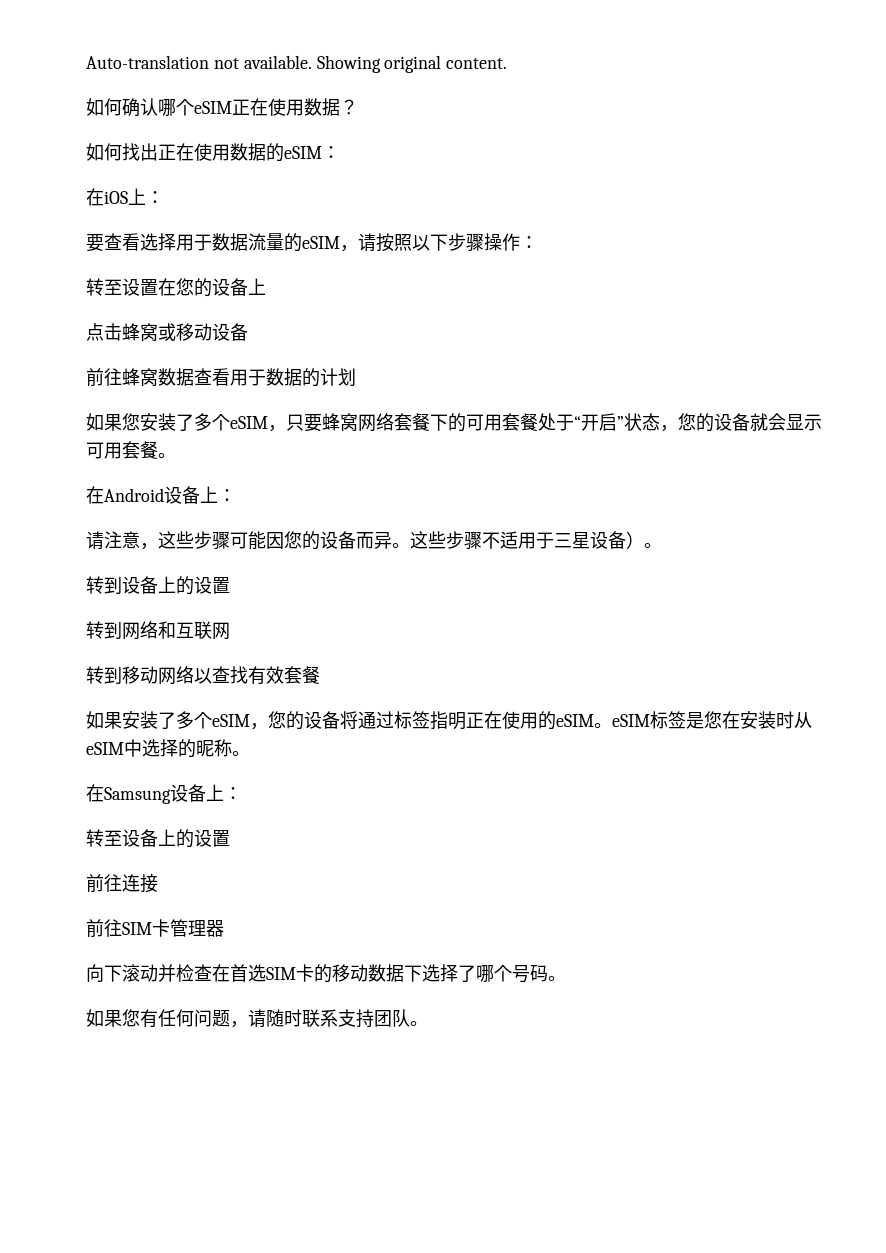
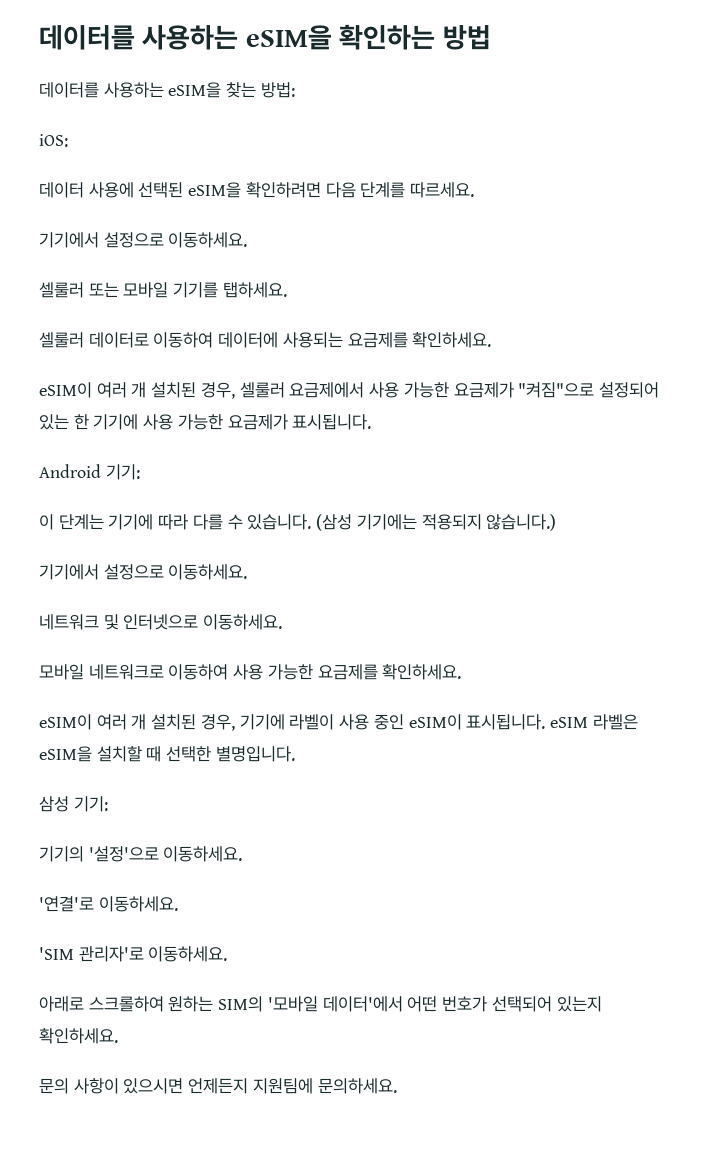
- Auto-translation not available. Showing original content.
- 如何确认哪个eSIM正在使用数据？
- 如何找出正在使用数据的eSIM：
- 在iOS上：
- 要查看选择用于数据流量的eSIM，请按照以下步骤操作：
- 转至设置在您的设备上
- 点击蜂窝或移动设备
- 前往蜂窝数据查看用于数据的计划
- 如果您安装了多个eSIM，只要蜂窝网络套餐下的可用套餐处于“开启”状态，您的设备就会显示可用套餐。
- 在Android设备上：
- 请注意，这些步骤可能因您的设备而异。这些步骤不适用于三星设备）。
- 转到设备上的设置
- 转到网络和互联网
- 转到移动网络以查找有效套餐
- 如果安装了多个eSIM，您的设备将通过标签指明正在使用的eSIM。eSIM标签是您在安装时从eSIM中选择的昵称。
- 在Samsung设备上：
- 转至设备上的设置
- 前往连接
- 前往SIM卡管理器
- 向下滚动并检查在首选SIM卡的移动数据下选择了哪个号码。
- 如果您有任何问题，请随时联系支持团队。
+ 데이터를 사용하는 eSIM을 확인하는 방법
+ 데이터를 사용하는 eSIM을 찾는 방법:
+ iOS:
+ 데이터 사용에 선택된 eSIM을 확인하려면 다음 단계를 따르세요.
+ 기기에서 설정으로 이동하세요.
+ 셀룰러 또는 모바일 기기를 탭하세요.
+ 셀룰러 데이터로 이동하여 데이터에 사용되는 요금제를 확인하세요.
+ eSIM이 여러 개 설치된 경우, 셀룰러 요금제에서 사용 가능한 요금제가 "켜짐"으로 설정되어 있는 한 기기에 사용 가능한 요금제가 표시됩니다.
+ Android 기기:
+ 이 단계는 기기에 따라 다를 수 있습니다. (삼성 기기에는 적용되지 않습니다.)
+ 기기에서 설정으로 이동하세요.
+ 네트워크 및 인터넷으로 이동하세요.
+ 모바일 네트워크로 이동하여 사용 가능한 요금제를 확인하세요.
+ eSIM이 여러 개 설치된 경우, 기기에 라벨이 사용 중인 eSIM이 표시됩니다. eSIM 라벨은 eSIM을 설치할 때 선택한 별명입니다.
+ 삼성 기기:
+ 기기의 '설정'으로 이동하세요.
+ '연결'로 이동하세요.
+ 'SIM 관리자'로 이동하세요.
+ 아래로 스크롤하여 원하는 SIM의 '모바일 데이터'에서 어떤 번호가 선택되어 있는지 확인하세요.
+ 문의 사항이 있으시면 언제든지 지원팀에 문의하세요.

